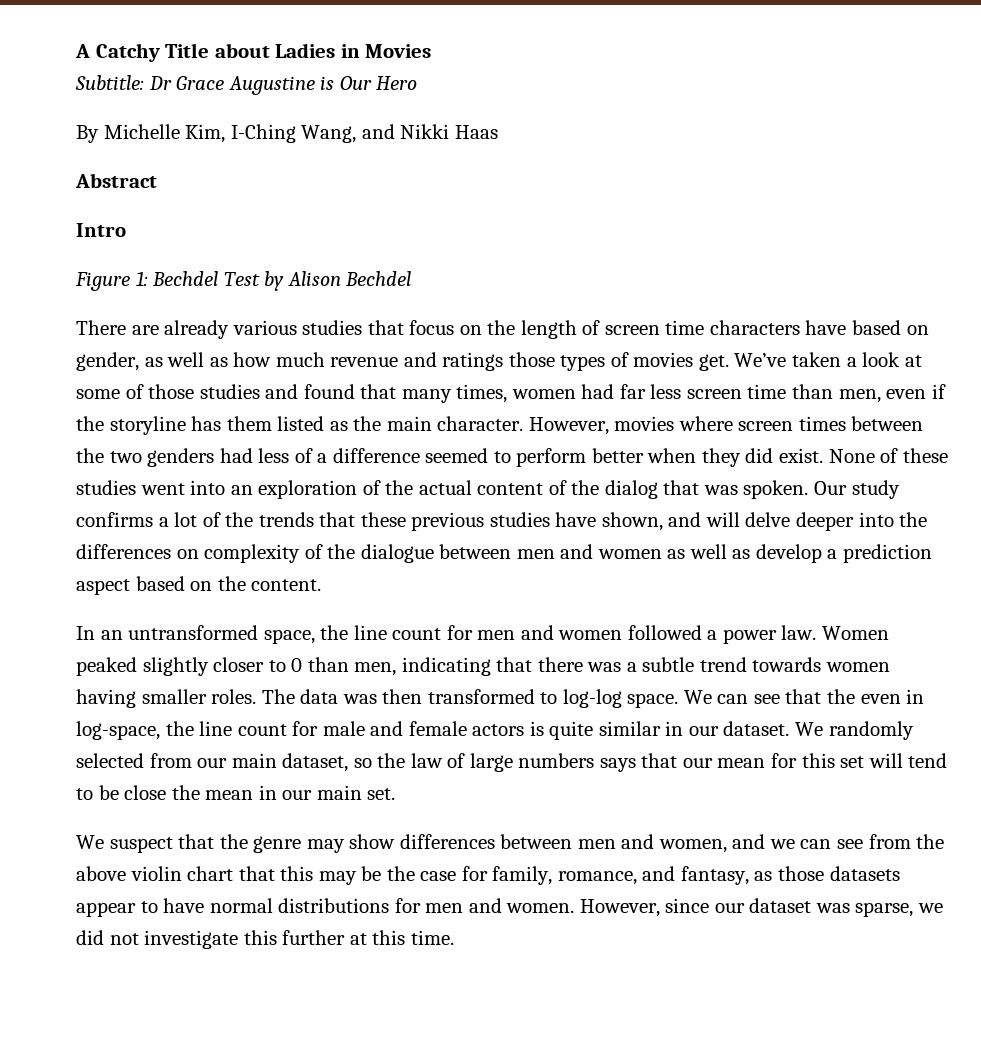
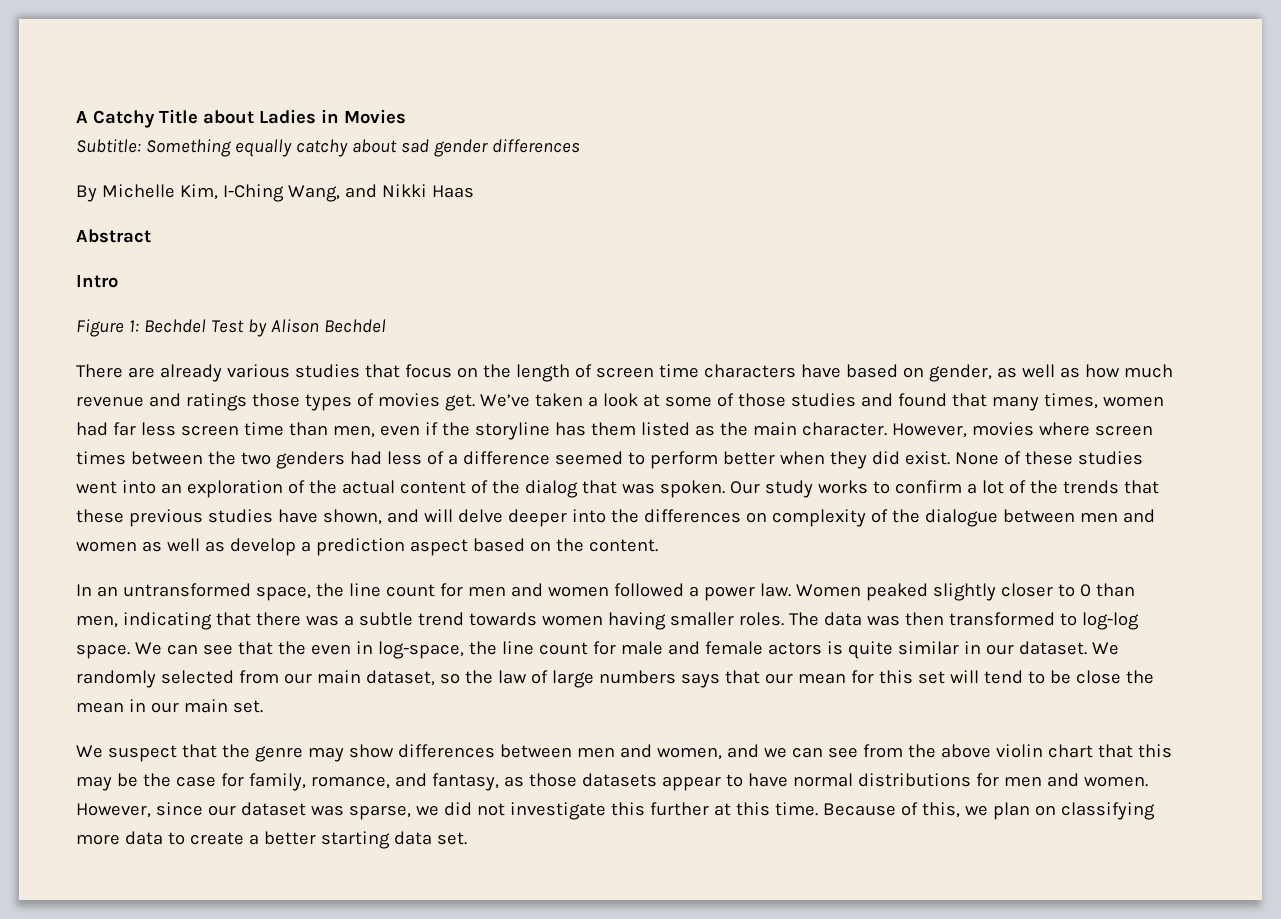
- Subtitle: Dr Grace Augustine is Our Hero
+ Subtitle: Something equally catchy about sad gender differences
- Our study confirms a lot of the trends that these previous studies have shown, and will delve deeper into the differences on complexity of the dialogue between men and women as well as develop a prediction aspect based on the content.
+ Our study works to confirm a lot of the trends that these previous studies have shown, and will delve deeper into the differences on complexity of the dialogue between men and women as well as develop a prediction aspect based on the content.
+ Because of this, we plan on classifying more data to create a better starting data set.

